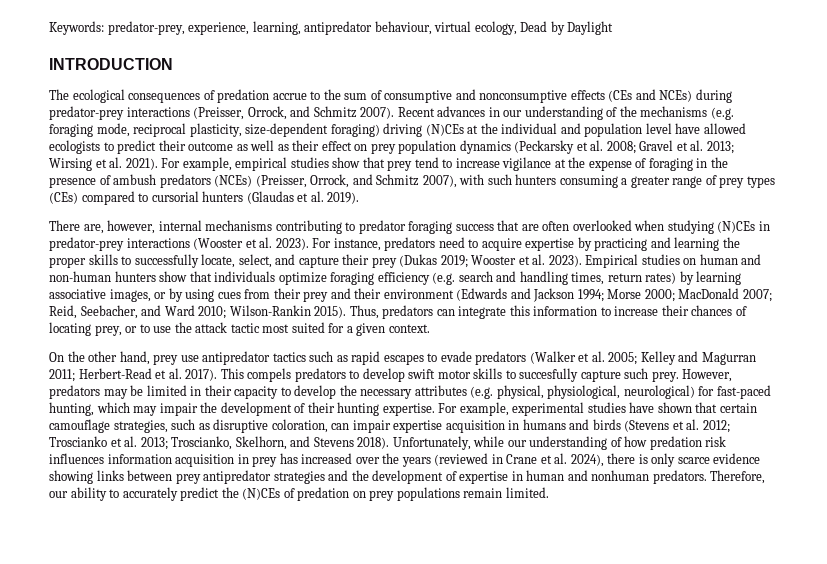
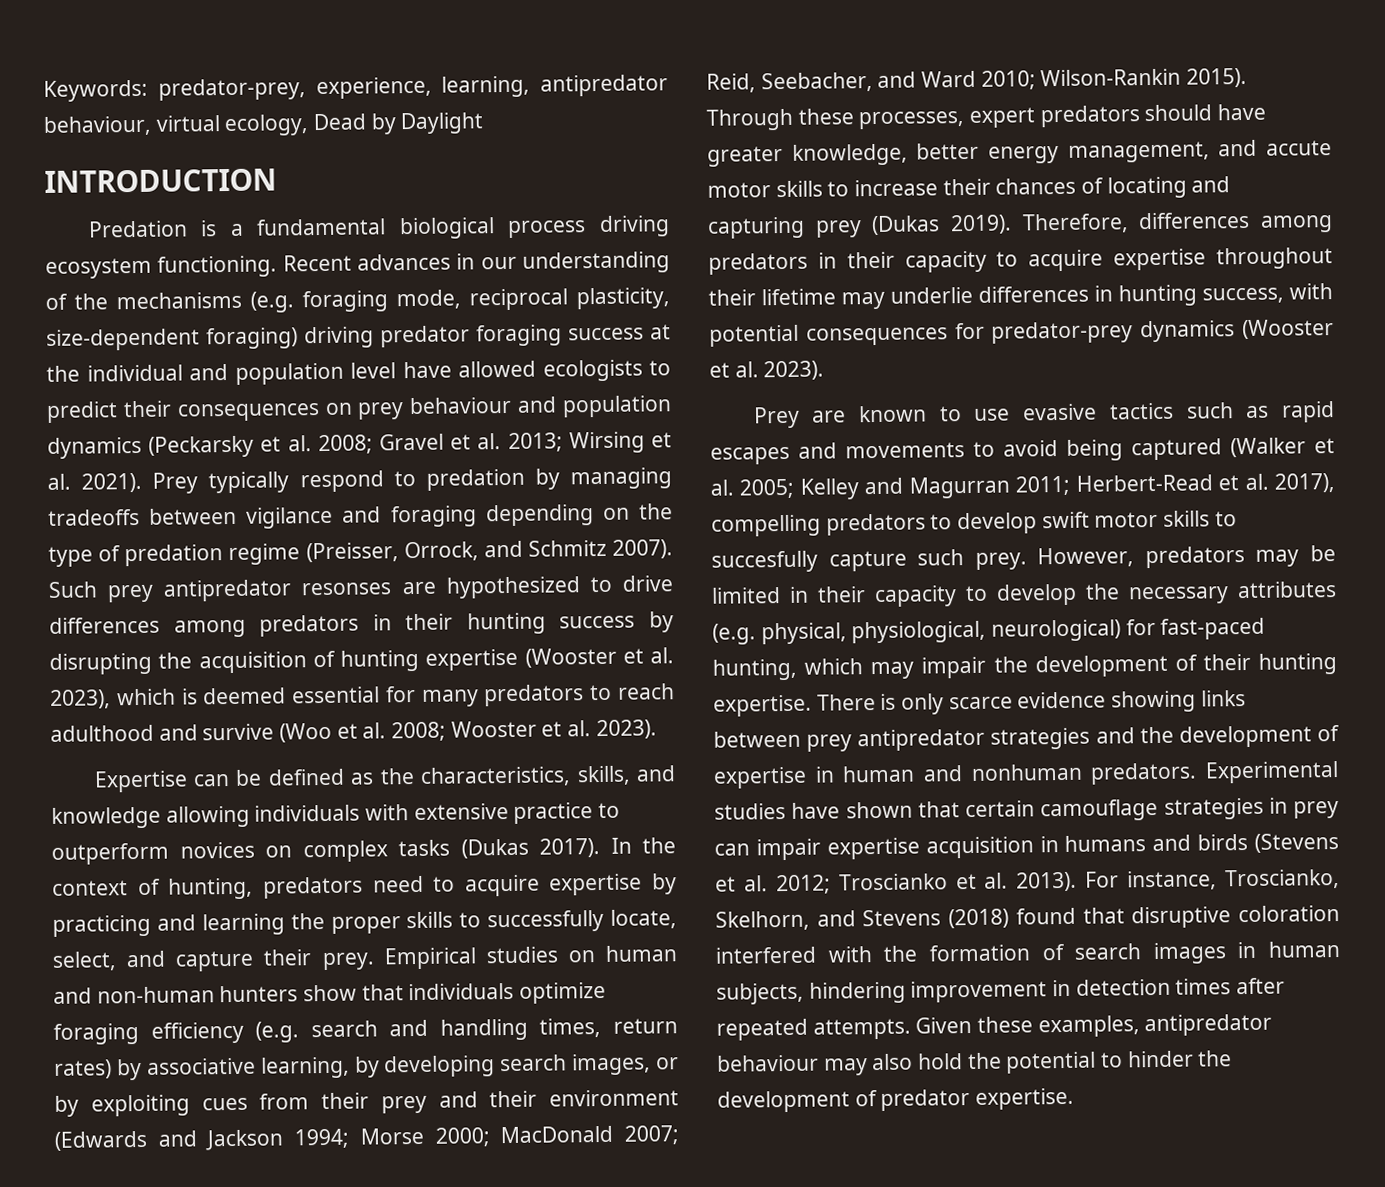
- The ecological consequences of predation accrue to the sum of consumptive and nonconsumptive effects (CEs and NCEs) during predator-prey interactions (Preisser, Orrock, and Schmitz 2007).
+ Predation is a fundamental biological process driving ecosystem functioning.
- Recent advances in our understanding of the mechanisms (e.g. foraging mode, reciprocal plasticity, size-dependent foraging) driving (N)CEs at the individual and population level have allowed ecologists to predict their outcome as well as their effect on prey population dynamics (Peckarsky et al. 2008; Gravel et al. 2013; Wirsing et al. 2021).
+ Recent advances in our understanding of the mechanisms (e.g. foraging mode, reciprocal plasticity, size-dependent foraging) driving predator foraging success at the individual and population level have allowed ecologists to predict their consequences on prey behaviour and population dynamics (Peckarsky et al. 2008; Gravel et al. 2013; Wirsing et al. 2021).
- For example, empirical studies show that prey tend to increase vigilance at the expense of foraging in the presence of ambush predators (NCEs) (Preisser, Orrock, and Schmitz 2007), with such hunters consuming a greater range of prey types (CEs) compared to cursorial hunters (Glaudas et al. 2019).
- There are, however, internal mechanisms contributing to predator foraging success that are often overlooked when studying (N)CEs in predator-prey interactions (Wooster et al. 2023). For instance, predators need to acquire expertise by practicing and learning the proper skills to successfully locate, select, and capture their prey (Dukas 2019; Wooster et al. 2023).
+ Prey typically respond to predation by managing tradeoffs between vigilance and foraging depending on the type of predation regime (Preisser, Orrock, and Schmitz 2007). Such prey antipredator resonses are hypothesized to drive differences among predators in their hunting success by disrupting the acquisition of hunting expertise (Wooster et al. 2023), which is deemed essential for many predators to reach adulthood and survive (Woo et al. 2008; Wooster et al. 2023).
+ Expertise can be defined as the characteristics, skills, and knowledge allowing individuals with extensive practice to outperform novices on complex tasks (Dukas 2017). In the context of hunting, predators need to acquire expertise by practicing and learning the proper skills to successfully locate, select, and capture their prey.
- Empirical studies on human and non-human hunters show that individuals optimize foraging efficiency (e.g. search and handling times, return rates) by learning associative images, or by using cues from their prey and their environment (Edwards and Jackson 1994; Morse 2000; MacDonald 2007; Reid, Seebacher, and Ward 2010; Wilson-Rankin 2015).
+ Empirical studies on human and non-human hunters show that individuals optimize foraging efficiency (e.g. search and handling times, return rates) by associative learning, by developing search images, or by exploiting cues from their prey and their environment (Edwards and Jackson 1994; Morse 2000; MacDonald 2007; Reid, Seebacher, and Ward 2010; Wilson-Rankin 2015).
- Thus, predators can integrate this information to increase their chances of locating prey, or to use the attack tactic most suited for a given context.
- On the other hand, prey use antipredator tactics such as rapid escapes to evade predators (Walker et al. 2005; Kelley and Magurran 2011; Herbert-Read et al. 2017). This compels predators to develop swift motor skills to succesfully capture such prey.
+ Through these processes, expert predators should have greater knowledge, better energy management, and accute motor skills to increase their chances of locating and capturing prey (Dukas 2019). Therefore, differences among predators in their capacity to acquire expertise throughout their lifetime may underlie differences in hunting success, with potential consequences for predator-prey dynamics (Wooster et al. 2023).
+ Prey are known to use evasive tactics such as rapid escapes and movements to avoid being captured (Walker et al. 2005; Kelley and Magurran 2011; Herbert-Read et al. 2017), compelling predators to develop swift motor skills to succesfully capture such prey.
- For example, experimental studies have shown that certain camouflage strategies, such as disruptive coloration, can impair expertise acquisition in humans and birds (Stevens et al. 2012; Troscianko et al. 2013; Troscianko, Skelhorn, and Stevens 2018). Unfortunately, while our understanding of how predation risk influences information acquisition in prey has increased over the years (reviewed in Crane et al. 2024), there is only scarce evidence showing links between prey antipredator strategies and the development of expertise in human and nonhuman predators.
+ There is only scarce evidence showing links between prey antipredator strategies and the development of expertise in human and nonhuman predators.
- Therefore, our ability to accurately predict the (N)CEs of predation on prey populations remain limited.
+ Experimental studies have shown that certain camouflage strategies in prey can impair expertise acquisition in humans and birds (Stevens et al. 2012; Troscianko et al. 2013). For instance, Troscianko, Skelhorn, and Stevens (2018) found that disruptive coloration interfered with the formation of search images in human subjects, hindering improvement in detection times after repeated attempts. Given these examples, antipredator behaviour may also hold the potential to hinder the development of predator expertise.

